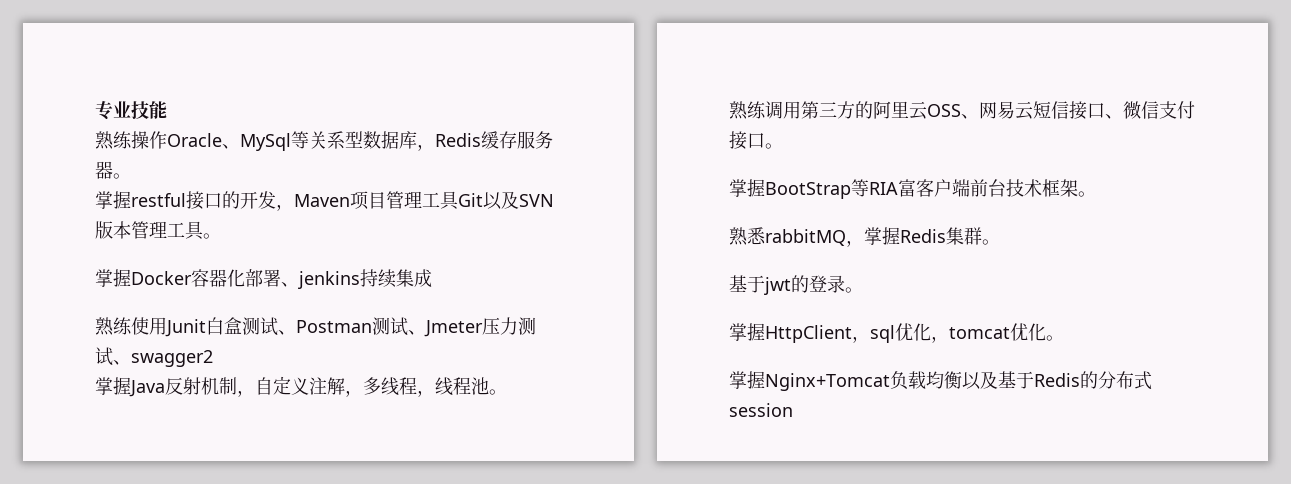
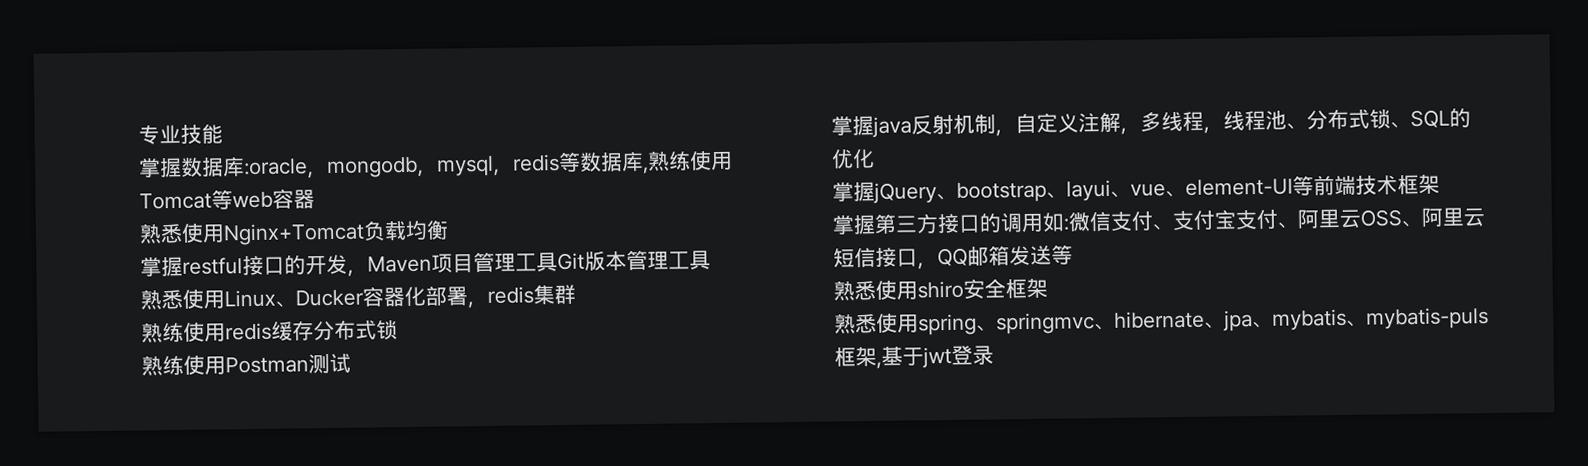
- 熟练操作Oracle、MySql等关系型数据库，Redis缓存服务器。
+ 掌握数据库:oracle，mongodb，mysql，redis等数据库,熟练使用Tomcat等web容器
+ 熟悉使用Nginx+Tomcat负载均衡
- 掌握restful接口的开发，Maven项目管理工具Git以及SVN版本管理工具。
- 掌握Docker容器化部署、jenkins持续集成
- 熟练使用Junit白盒测试、Postman测试、Jmeter压力测试、swagger2
- 掌握Java反射机制，自定义注解，多线程，线程池。
- 熟练调用第三方的阿里云OSS、网易云短信接口、微信支付接口。
- 掌握BootStrap等RIA富客户端前台技术框架。
- 熟悉rabbitMQ，掌握Redis集群。
- 基于jwt的登录。
- 掌握HttpClient，sql优化，tomcat优化。
- 掌握Nginx+Tomcat负载均衡以及基于Redis的分布式session
+ 掌握restful接口的开发，Maven项目管理工具Git版本管理工具
+ 熟悉使用Linux、Ducker容器化部署，redis集群
+ 熟练使用redis缓存分布式锁
+ 熟练使用Postman测试
+ 掌握java反射机制，自定义注解，多线程，线程池、分布式锁、SQL的优化
+ 掌握jQuery、bootstrap、layui、vue、element-UI等前端技术框架
+ 掌握第三方接口的调用如:微信支付、支付宝支付、阿里云OSS、阿里云短信接口，QQ邮箱发送等
+ 熟悉使用shiro安全框架
+ 熟悉使用spring、springmvc、hibernate、jpa、mybatis、mybatis-puls框架,基于jwt登录

